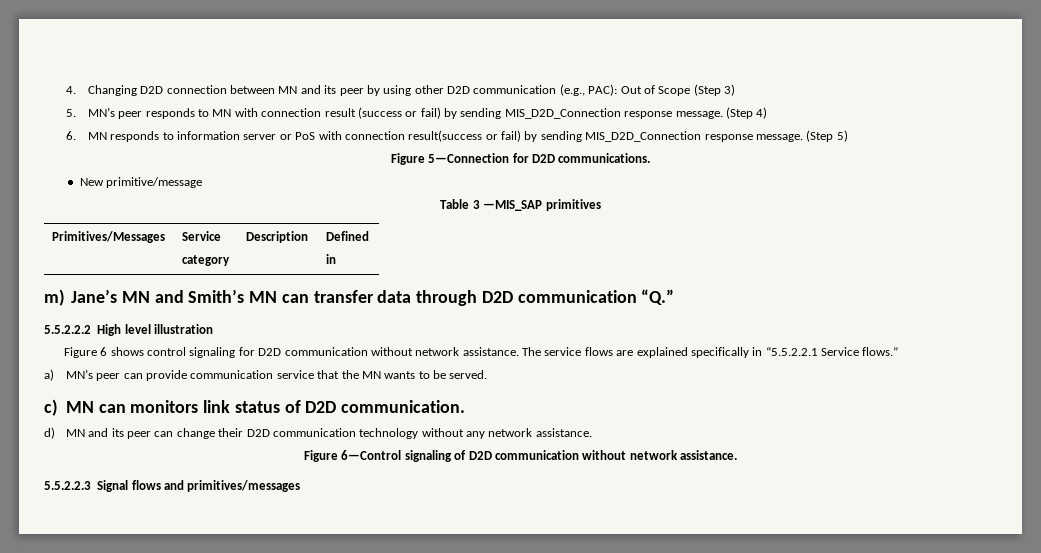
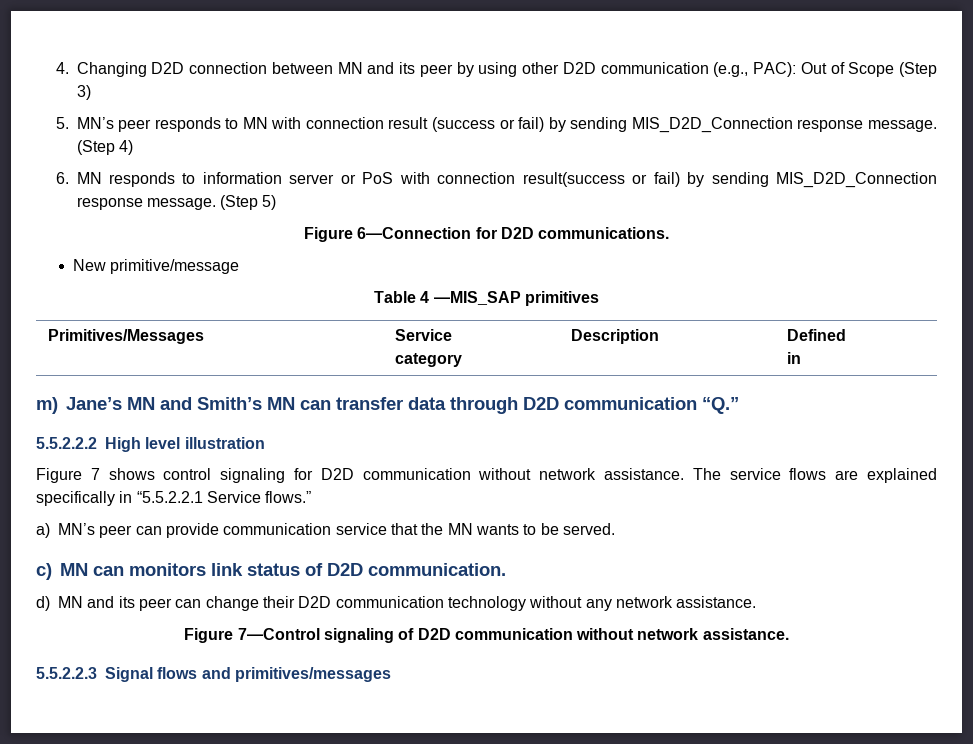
- Figure 5—Connection for D2D communications.
+ Figure 6—Connection for D2D communications.
- Table 3 —MIS_SAP primitives
+ Table 4 —MIS_SAP primitives
- Figure 6 shows control signaling for D2D communication without network assistance.
+ Figure 7 shows control signaling for D2D communication without network assistance.
- Figure 6—Control signaling of D2D communication without network assistance.
+ Figure 7—Control signaling of D2D communication without network assistance.

